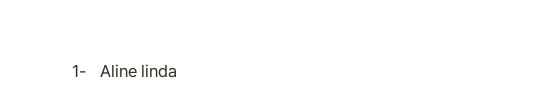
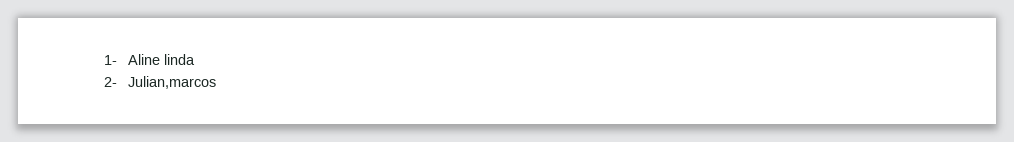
+ 2- Julian,marcos

